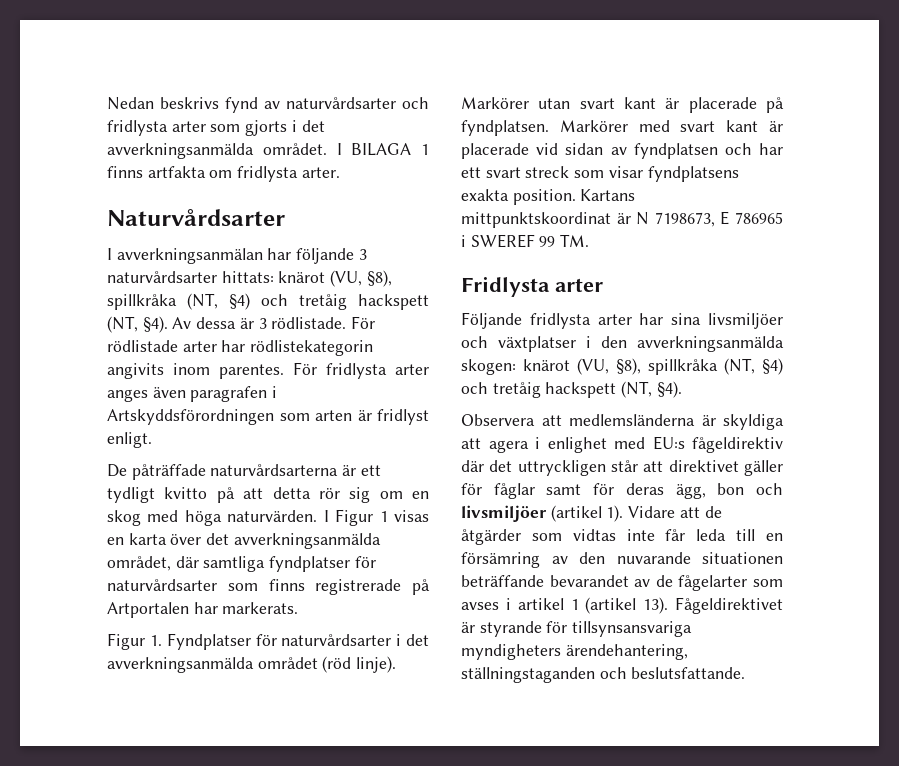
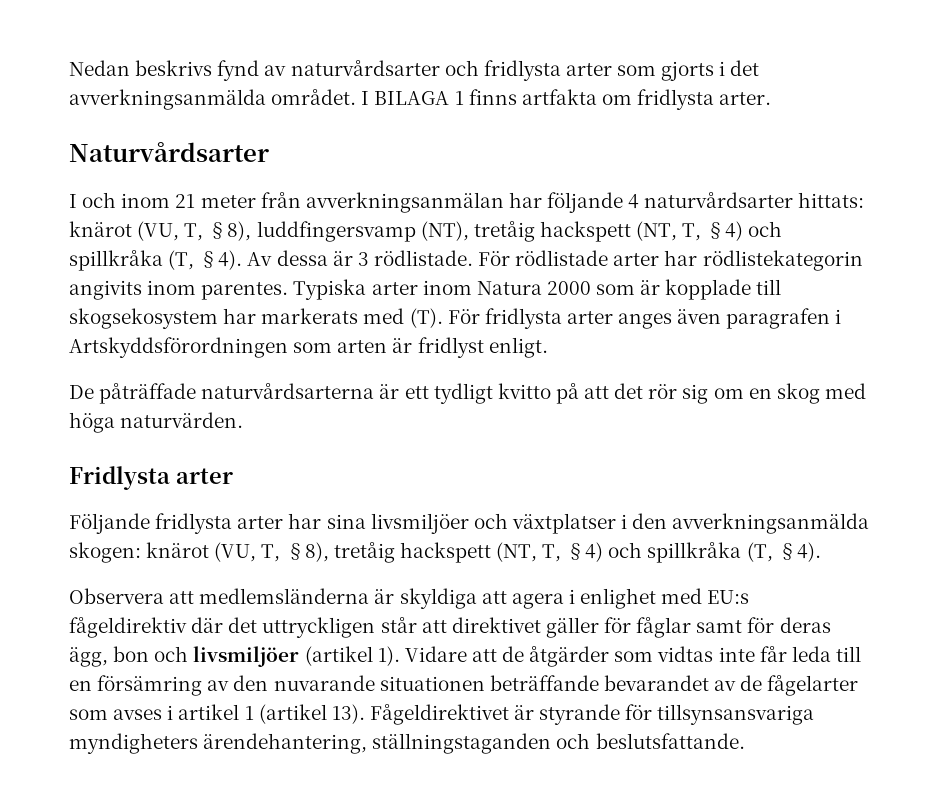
- I avverkningsanmälan har följande 3 naturvårdsarter hittats: knärot (VU, §8), spillkråka (NT, §4) och tretåig hackspett (NT, §4).
+ I och inom 21 meter från avverkningsanmälan har följande 4 naturvårdsarter hittats: knärot (VU, T, §8), luddfingersvamp (NT), tretåig hackspett (NT, T, §4) och spillkråka (T, §4).
- För fridlysta arter anges även paragrafen i Artskyddsförordningen som arten är fridlyst enligt.
+ Typiska arter inom Natura 2000 som är kopplade till skogsekosystem har markerats med (T). För fridlysta arter anges även paragrafen i Artskyddsförordningen som arten är fridlyst enligt.
- De påträffade naturvårdsarterna är ett tydligt kvitto på att detta rör sig om en skog med höga naturvärden. I Figur 1 visas en karta över det avverkningsanmälda området, där samtliga fyndplatser för naturvårdsarter som finns registrerade på Artportalen har markerats.
- Figur 1. Fyndplatser för naturvårdsarter i det avverkningsanmälda området (röd linje). Markörer utan svart kant är placerade på fyndplatsen. Markörer med svart kant är placerade vid sidan av fyndplatsen och har ett svart streck som visar fyndplatsens exakta position. Kartans mittpunktskoordinat är N 7198673, E 786965 i SWEREF 99 TM.
+ De påträffade naturvårdsarterna är ett tydligt kvitto på att det rör sig om en skog med höga naturvärden.
- Följande fridlysta arter har sina livsmiljöer och växtplatser i den avverkningsanmälda skogen: knärot (VU, §8), spillkråka (NT, §4) och tretåig hackspett (NT, §4).
+ Följande fridlysta arter har sina livsmiljöer och växtplatser i den avverkningsanmälda skogen: knärot (VU, T, §8), tretåig hackspett (NT, T, §4) och spillkråka (T, §4).

